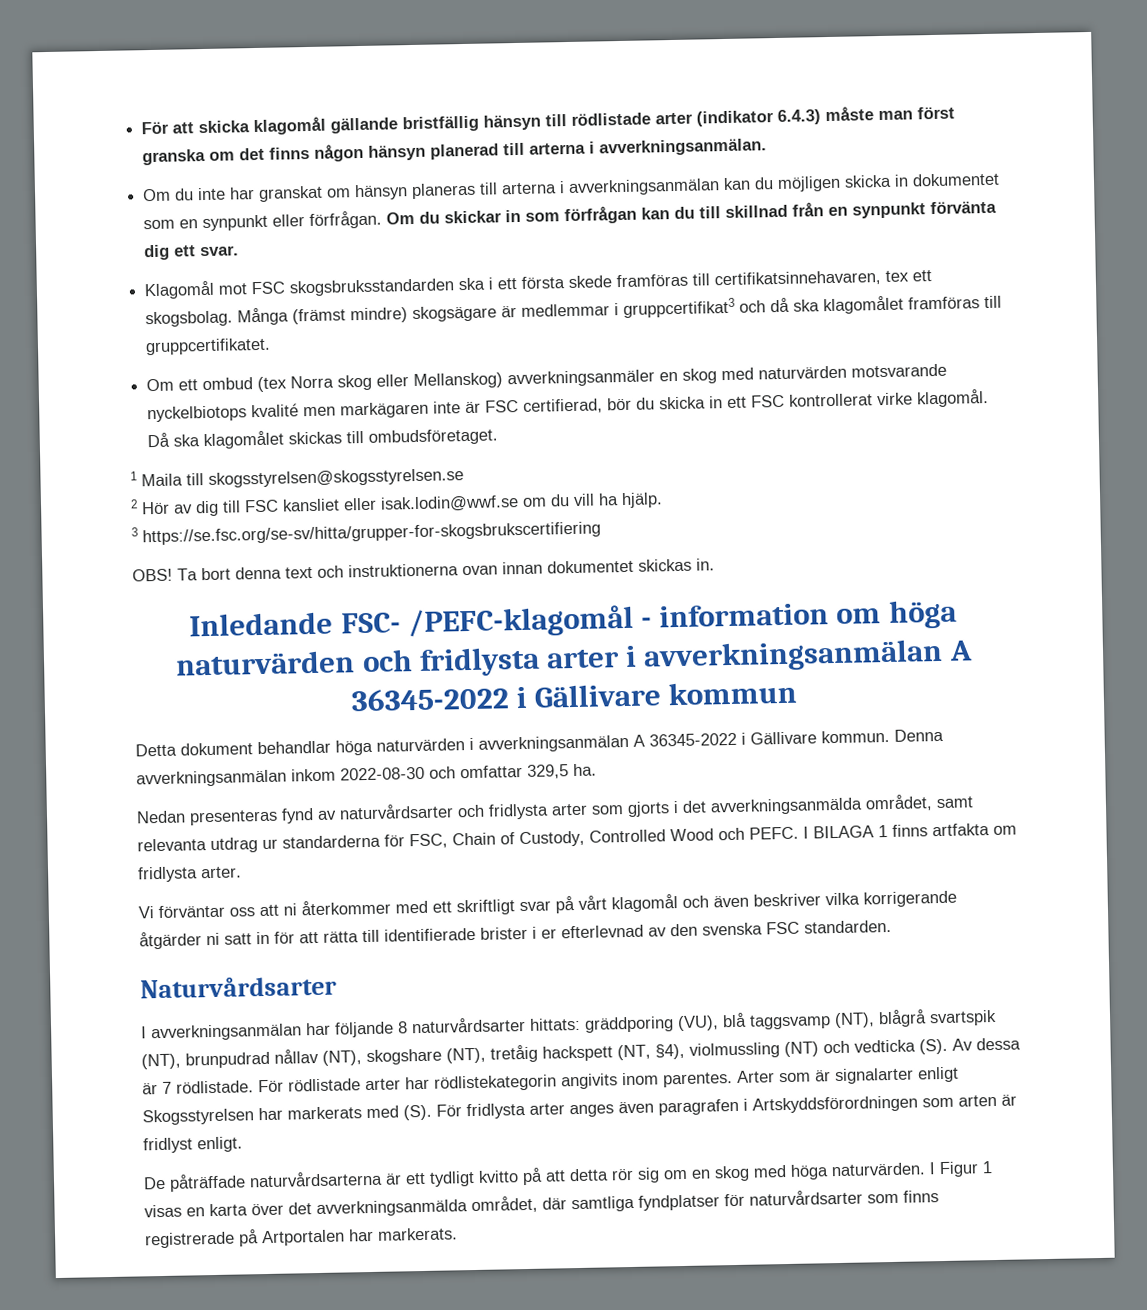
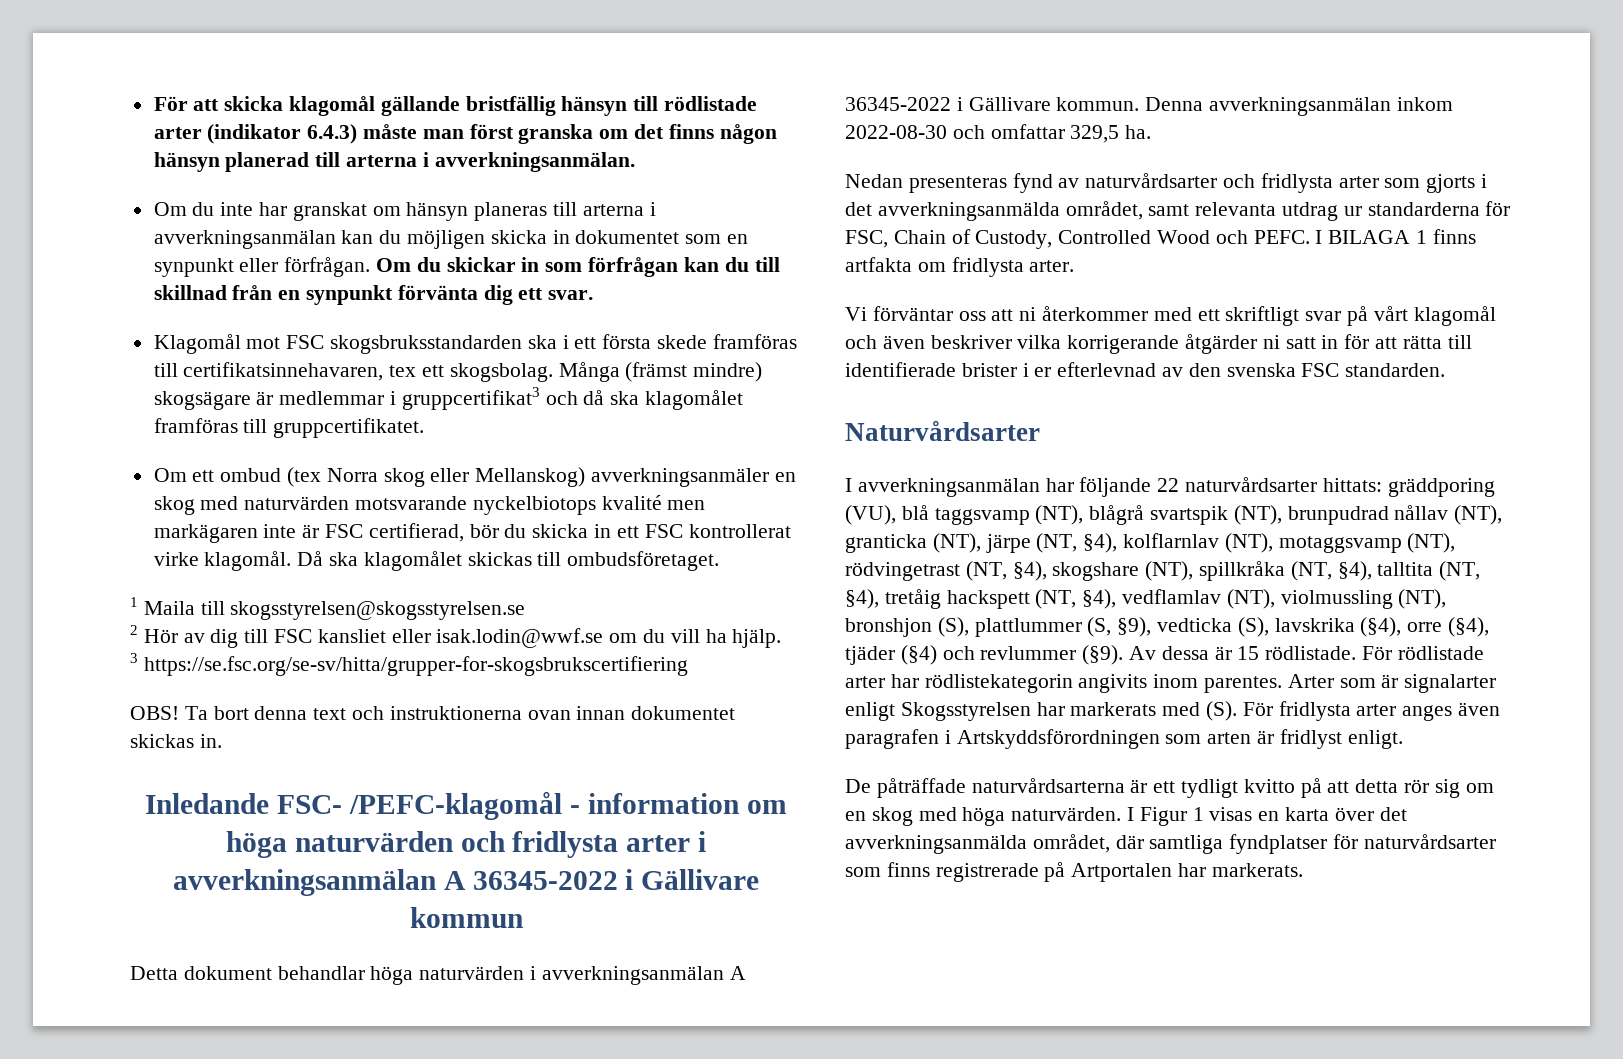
- I avverkningsanmälan har följande 8 naturvårdsarter hittats: gräddporing (VU), blå taggsvamp (NT), blågrå svartspik (NT), brunpudrad nållav (NT), skogshare (NT), tretåig hackspett (NT, §4), violmussling (NT) och vedticka (S). Av dessa är 7 rödlistade.
+ I avverkningsanmälan har följande 22 naturvårdsarter hittats: gräddporing (VU), blå taggsvamp (NT), blågrå svartspik (NT), brunpudrad nållav (NT), granticka (NT), järpe (NT, §4), kolflarnlav (NT), motaggsvamp (NT), rödvingetrast (NT, §4), skogshare (NT), spillkråka (NT, §4), talltita (NT, §4), tretåig hackspett (NT, §4), vedflamlav (NT), violmussling (NT), bronshjon (S), plattlummer (S, §9), vedticka (S), lavskrika (§4), orre (§4), tjäder (§4) och revlummer (§9). Av dessa är 15 rödlistade.

